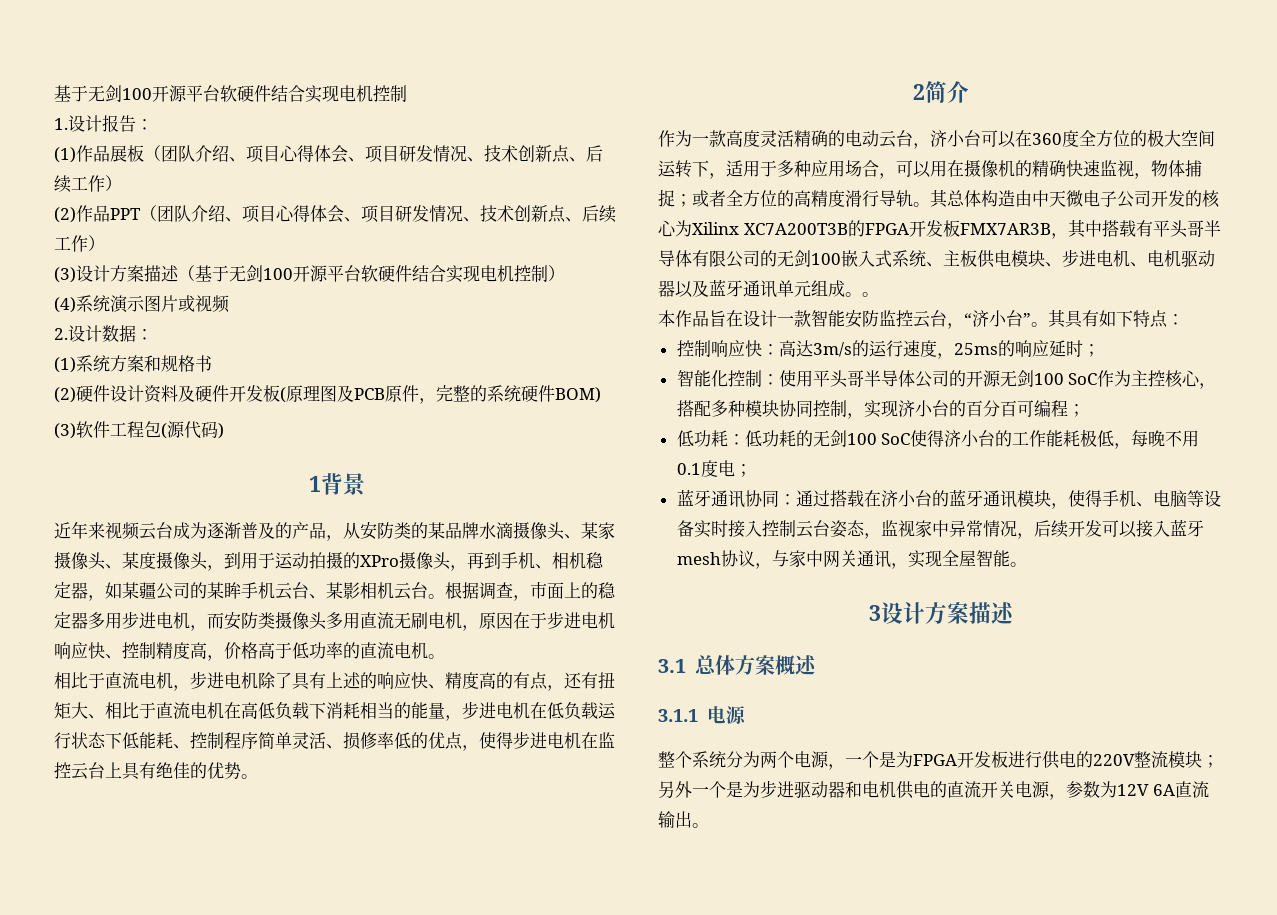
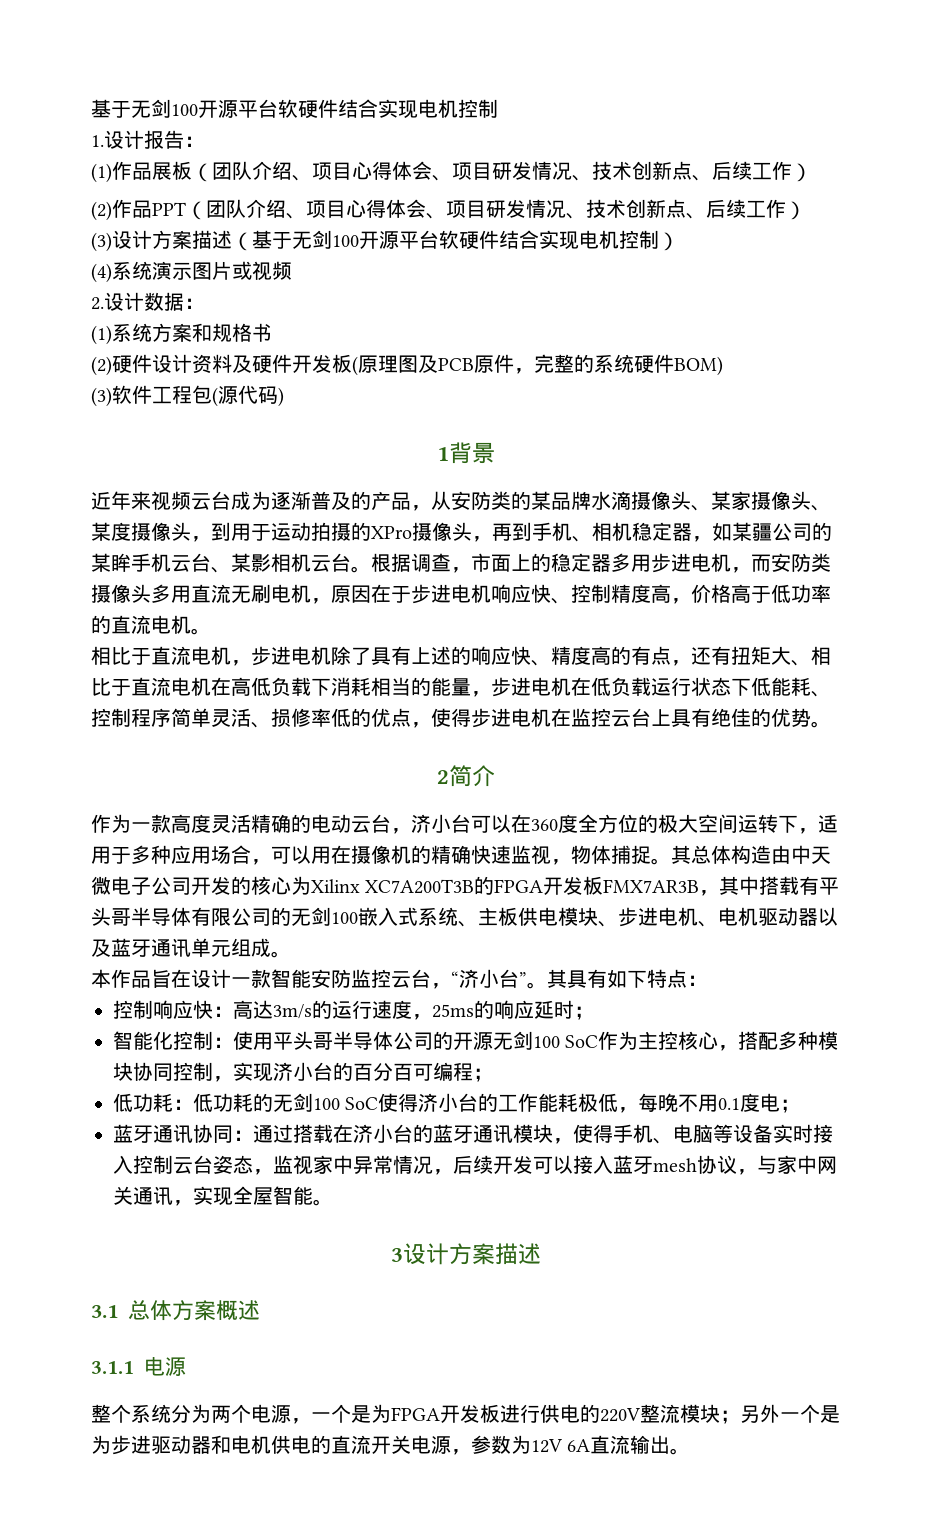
- 作为一款高度灵活精确的电动云台，济小台可以在360度全方位的极大空间运转下，适用于多种应用场合，可以用在摄像机的精确快速监视，物体捕捉；或者全方位的高精度滑行导轨。
+ 作为一款高度灵活精确的电动云台，济小台可以在360度全方位的极大空间运转下，适用于多种应用场合，可以用在摄像机的精确快速监视，物体捕捉。
- 其总体构造由中天微电子公司开发的核心为Xilinx XC7A200T3B的FPGA开发板FMX7AR3B，其中搭载有平头哥半导体有限公司的无剑100嵌入式系统、主板供电模块、步进电机、电机驱动器以及蓝牙通讯单元组成。。
+ 其总体构造由中天微电子公司开发的核心为Xilinx XC7A200T3B的FPGA开发板FMX7AR3B，其中搭载有平头哥半导体有限公司的无剑100嵌入式系统、主板供电模块、步进电机、电机驱动器以及蓝牙通讯单元组成。

